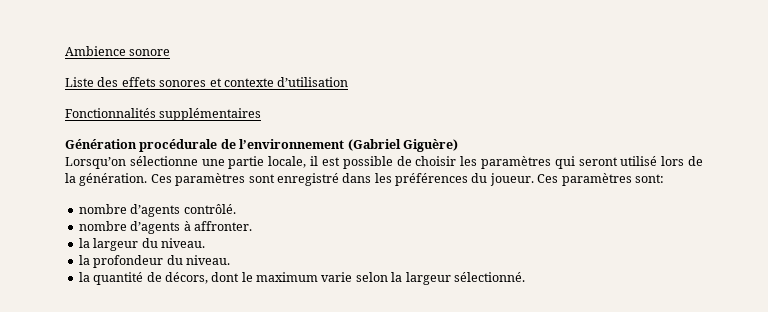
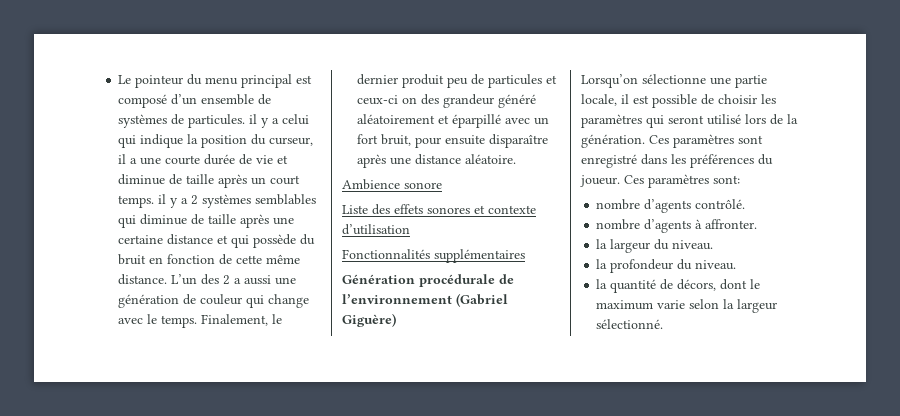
+ Le pointeur du menu principal est composé d’un ensemble de systèmes de particules. il y a celui qui indique la position du curseur, il a une courte durée de vie et diminue de taille après un court temps. il y a 2 systèmes semblables qui diminue de taille après une certaine distance et qui possède du bruit en fonction de cette même distance. L’un des 2 a aussi une génération de couleur qui change avec le temps. Finalement, le dernier produit peu de particules et ceux-ci on des grandeur généré aléatoirement et éparpillé avec un fort bruit, pour ensuite disparaître après une distance aléatoire.

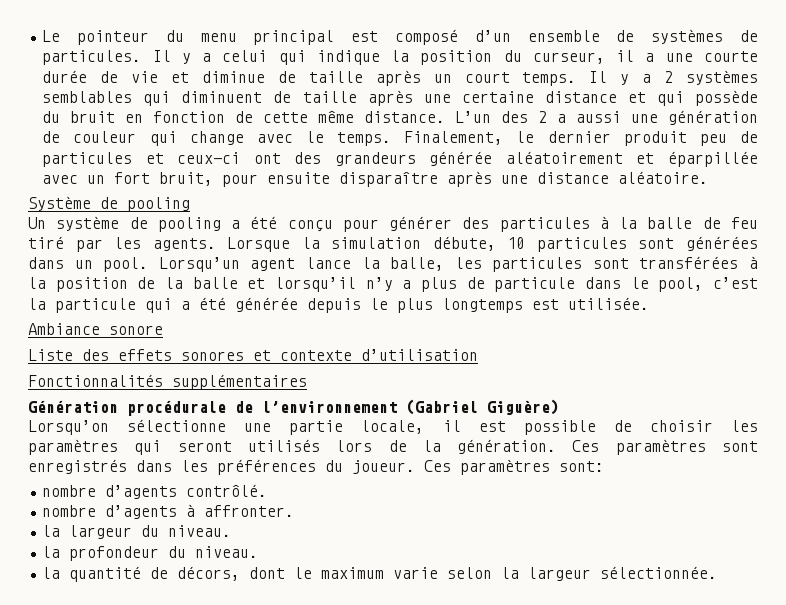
- Le pointeur du menu principal est composé d’un ensemble de systèmes de particules. il y a celui qui indique la position du curseur, il a une courte durée de vie et diminue de taille après un court temps. il y a 2 systèmes semblables qui diminue de taille après une certaine distance et qui possède du bruit en fonction de cette même distance.
+ Le pointeur du menu principal est composé d’un ensemble de systèmes de particules. Il y a celui qui indique la position du curseur, il a une courte durée de vie et diminue de taille après un court temps. Il y a 2 systèmes semblables qui diminuent de taille après une certaine distance et qui possède du bruit en fonction de cette même distance.
- Finalement, le dernier produit peu de particules et ceux-ci on des grandeur généré aléatoirement et éparpillé avec un fort bruit, pour ensuite disparaître après une distance aléatoire.
+ Finalement, le dernier produit peu de particules et ceux-ci ont des grandeurs générée aléatoirement et éparpillée avec un fort bruit, pour ensuite disparaître après une distance aléatoire.
- Ambience sonore
+ Système de pooling
+ Un système de pooling a été conçu pour générer des particules à la balle de feu tiré par les agents. Lorsque la simulation débute, 10 particules sont générées dans un pool. Lorsqu’un agent lance la balle, les particules sont transférées à la position de la balle et lorsqu’il n’y a plus de particule dans le pool, c’est la particule qui a été générée depuis le plus longtemps est utilisée.
+ Ambiance sonore
- Lorsqu’on sélectionne une partie locale, il est possible de choisir les paramètres qui seront utilisé lors de la génération.
+ Lorsqu’on sélectionne une partie locale, il est possible de choisir les paramètres qui seront utilisés lors de la génération.
- Ces paramètres sont enregistré dans les préférences du joueur.
+ Ces paramètres sont enregistrés dans les préférences du joueur.
- la quantité de décors, dont le maximum varie selon la largeur sélectionné.
+ la quantité de décors, dont le maximum varie selon la largeur sélectionnée.

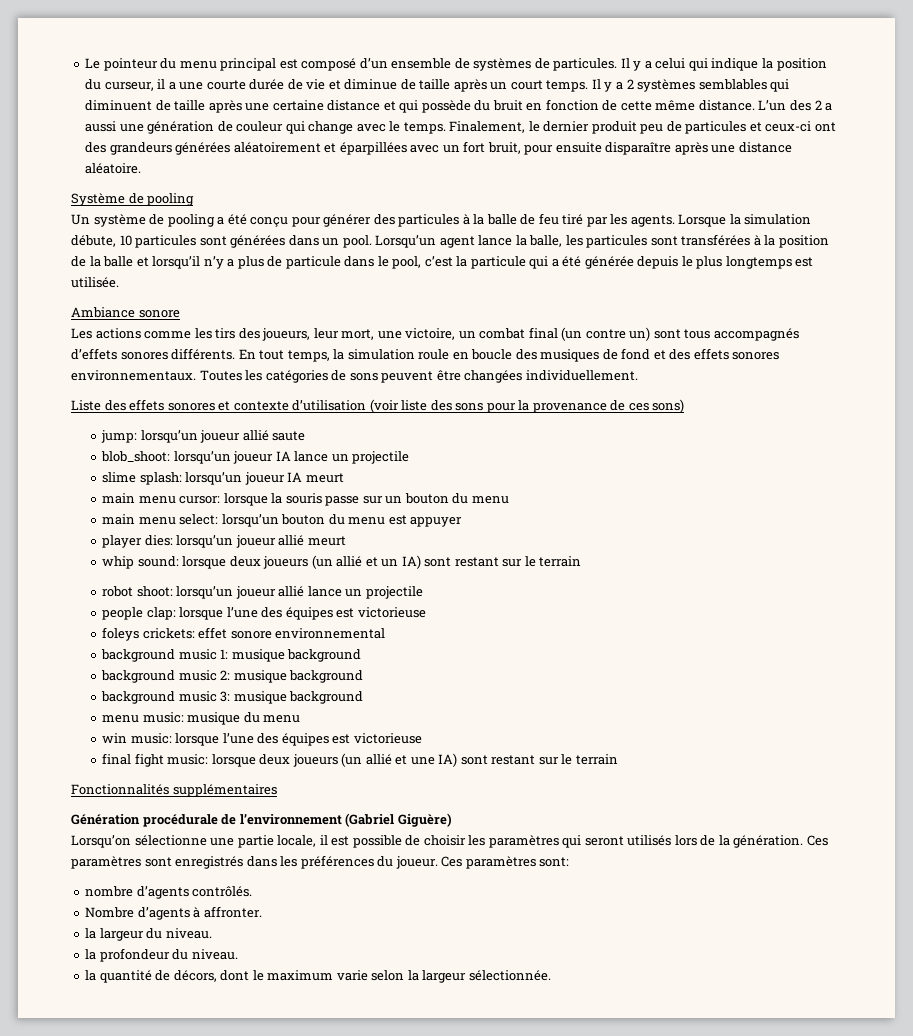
- Finalement, le dernier produit peu de particules et ceux-ci ont des grandeurs générée aléatoirement et éparpillée avec un fort bruit, pour ensuite disparaître après une distance aléatoire.
+ Finalement, le dernier produit peu de particules et ceux-ci ont des grandeurs générées aléatoirement et éparpillées avec un fort bruit, pour ensuite disparaître après une distance aléatoire.
+ Les actions comme les tirs des joueurs, leur mort, une victoire, un combat final (un contre un) sont tous accompagnés d’effets sonores différents. En tout temps, la simulation roule en boucle des musiques de fond et des effets sonores environnementaux. Toutes les catégories de sons peuvent être changées individuellement.
- Liste des effets sonores et contexte d’utilisation
+ Liste des effets sonores et contexte d’utilisation (voir liste des sons pour la provenance de ces sons)
+ jump: lorsqu’un joueur allié saute
+ blob_shoot: lorsqu’un joueur IA lance un projectile
+ slime splash: lorsqu’un joueur IA meurt
+ main menu cursor: lorsque la souris passe sur un bouton du menu
+ main menu select: lorsqu’un bouton du menu est appuyer
+ player dies: lorsqu’un joueur allié meurt
+ whip sound: lorsque deux joueurs (un allié et un IA) sont restant sur le terrain
+ robot shoot: lorsqu’un joueur allié lance un projectile
+ people clap: lorsque l’une des équipes est victorieuse
+ foleys crickets: effet sonore environnemental
+ background music 1: musique background
+ background music 2: musique background
+ background music 3: musique background
+ menu music: musique du menu
+ win music: lorsque l’une des équipes est victorieuse
+ final fight music: lorsque deux joueurs (un allié et une IA) sont restant sur le terrain
- nombre d’agents contrôlé.
- nombre d’agents à affronter.
+ nombre d’agents contrôlés.
+ Nombre d’agents à affronter.

